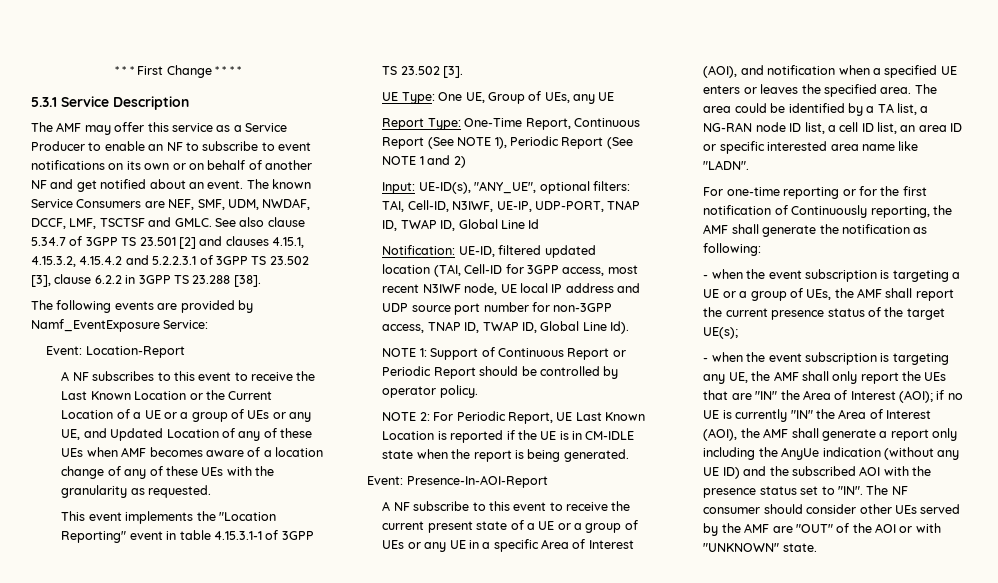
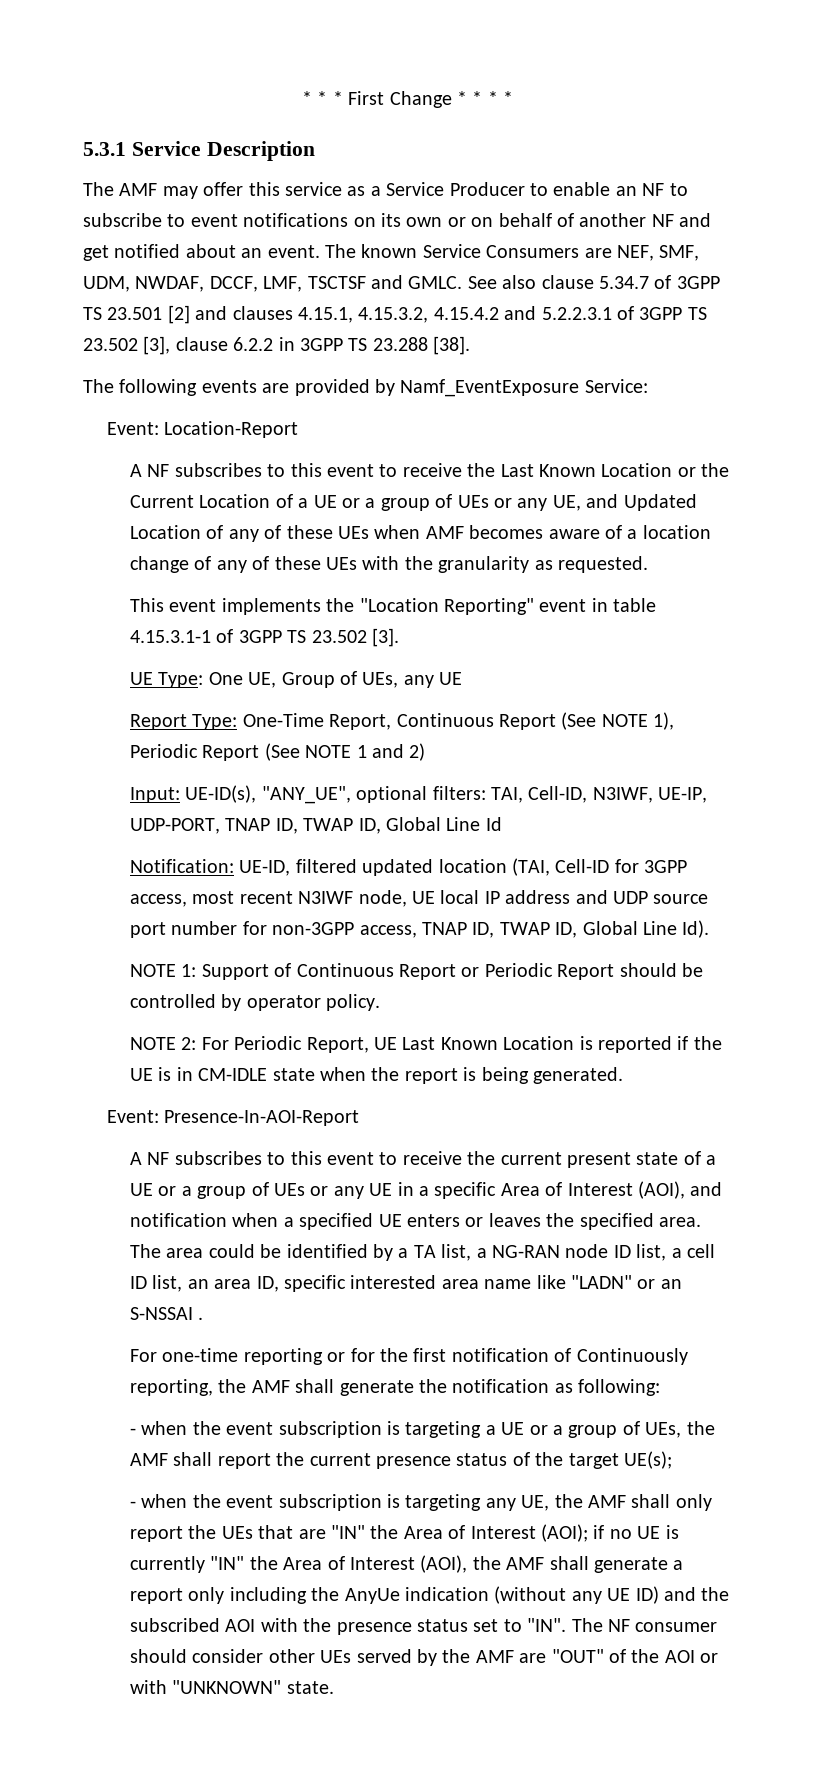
- A NF subscribe to this event to receive the current present state of a UE or a group of UEs or any UE in a specific Area of Interest (AOI), and notification when a specified UE enters or leaves the specified area.
+ A NF subscribes to this event to receive the current present state of a UE or a group of UEs or any UE in a specific Area of Interest (AOI), and notification when a specified UE enters or leaves the specified area.
- The area could be identified by a TA list, a NG-RAN node ID list, a cell ID list, an area ID or specific interested area name like "LADN".
+ The area could be identified by a TA list, a NG-RAN node ID list, a cell ID list, an area ID, specific interested area name like "LADN" or an S-NSSAI .

